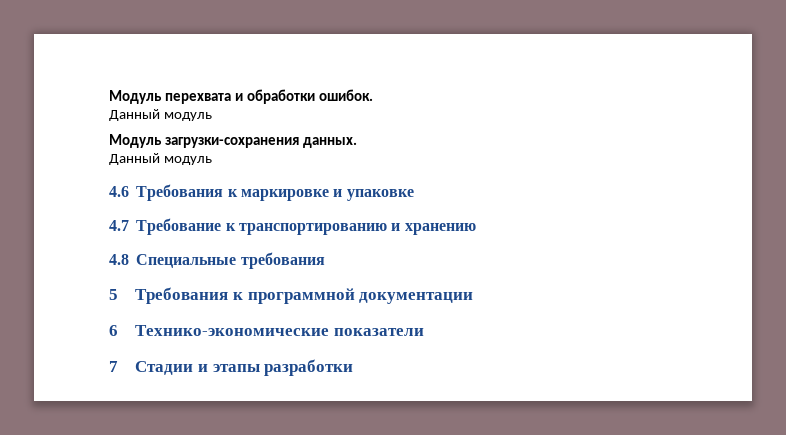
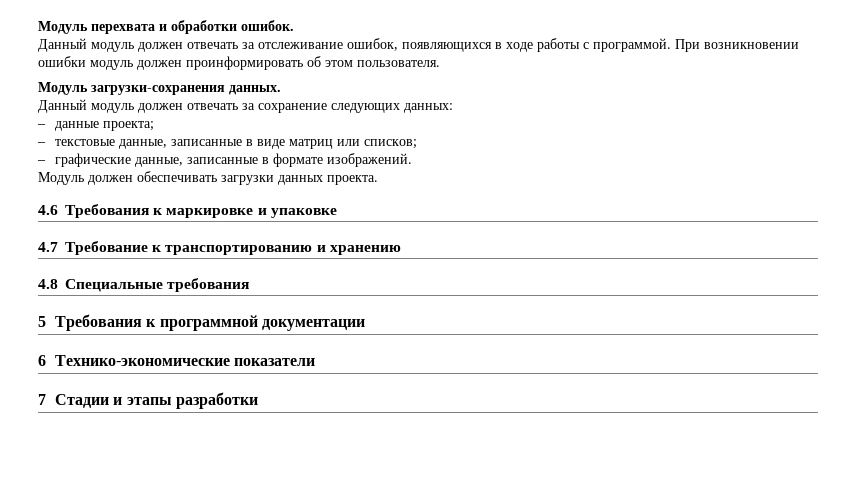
  Модуль перехвата и обработки ошибок.
- Данный модуль
+ Данный модуль должен отвечать за отслеживание ошибок, появляющихся в ходе работы с программой. При возникновении ошибки модуль должен проинформировать об этом пользователя.
  Модуль загрузки-сохранения данных.
- Данный модуль
+ Данный модуль должен отвечать за сохранение следующих данных:
+ – данные проекта;
+ – текстовые данные, записанные в виде матриц или списков;
+ – графические данные, записанные в формате изображений.
+ Модуль должен обеспечивать загрузки данных проекта.

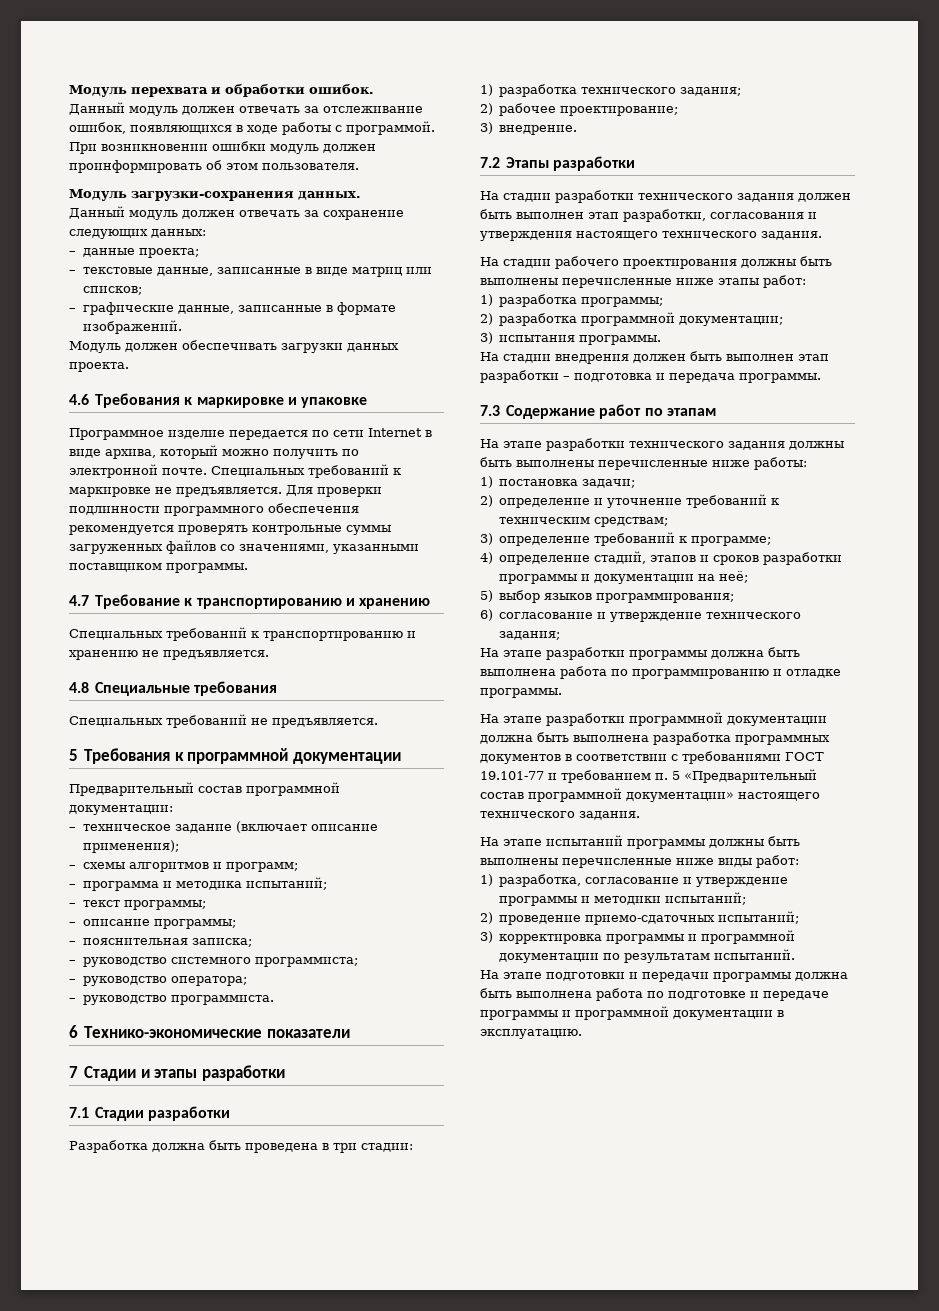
+ Программное изделие передается по сети Internet в виде архива, который можно получить по электронной почте. Специальных требований к маркировке не предъявляется. Для проверки подлинности программного обеспечения рекомендуется проверять контрольные суммы загруженных файлов со значениями, указанными поставщиком программы.
+ Специальных требований к транспортированию и хранению не предъявляется.
+ Специальных требований не предъявляется.
+ Предварительный состав программной документации:
+ – техническое задание (включает описание применения);
+ – схемы алгоритмов и программ;
+ – программа и методика испытаний;
+ – текст программы;
+ – описание программы;
+ – пояснительная записка;
+ – руководство системного программиста;
+ – руководство оператора;
+ – руководство программиста.
+ 7.1 Стадии разработки
+ Разработка должна быть проведена в три стадии:
+ 1) разработка технического задания;
+ 2) рабочее проектирование;
+ 3) внедрение.
+ 7.2 Этапы разработки
+ На стадии разработки технического задания должен быть выполнен этап разработки, согласования и утверждения настоящего технического задания.
+ На стадии рабочего проектирования должны быть выполнены перечисленные ниже этапы работ:
+ 1) разработка программы;
+ 2) разработка программной документации;
+ 3) испытания программы.
+ На стадии внедрения должен быть выполнен этап разработки – подготовка и передача программы.
+ 7.3 Содержание работ по этапам
+ На этапе разработки технического задания должны быть выполнены перечисленные ниже работы:
+ 1) постановка задачи;
+ 2) определение и уточнение требований к техническим средствам;
+ 3) определение требований к программе;
+ 4) определение стадий, этапов и сроков разработки программы и документации на неё;
+ 5) выбор языков программирования;
+ 6) согласование и утверждение технического задания;
+ На этапе разработки программы должна быть выполнена работа по программированию и отладке программы.
+ На этапе разработки программной документации должна быть выполнена разработка программных документов в соответствии с требованиями ГОСТ 19.101-77 и требованием п. 5 «Предварительный состав программной документации» настоящего технического задания.
+ На этапе испытаний программы должны быть выполнены перечисленные ниже виды работ:
+ 1) разработка, согласование и утверждение программы и методики испытаний;
+ 2) проведение приемо-сдаточных испытаний;
+ 3) корректировка программы и программной документации по результатам испытаний.
+ На этапе подготовки и передачи программы должна быть выполнена работа по подготовке и передаче программы и программной документации в эксплуатацию.

